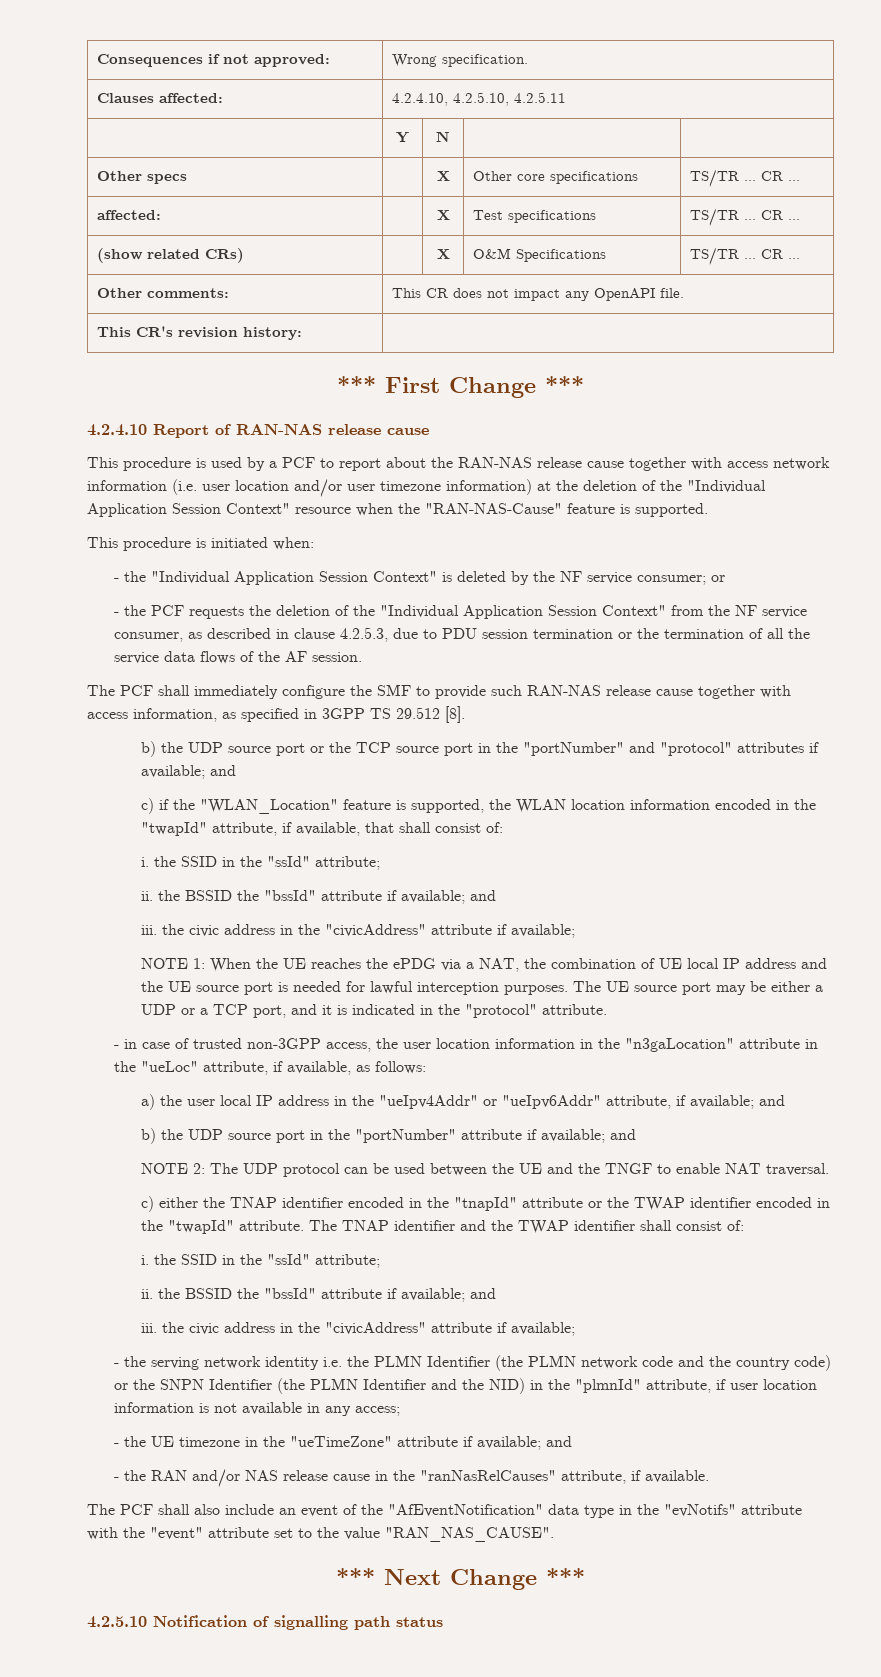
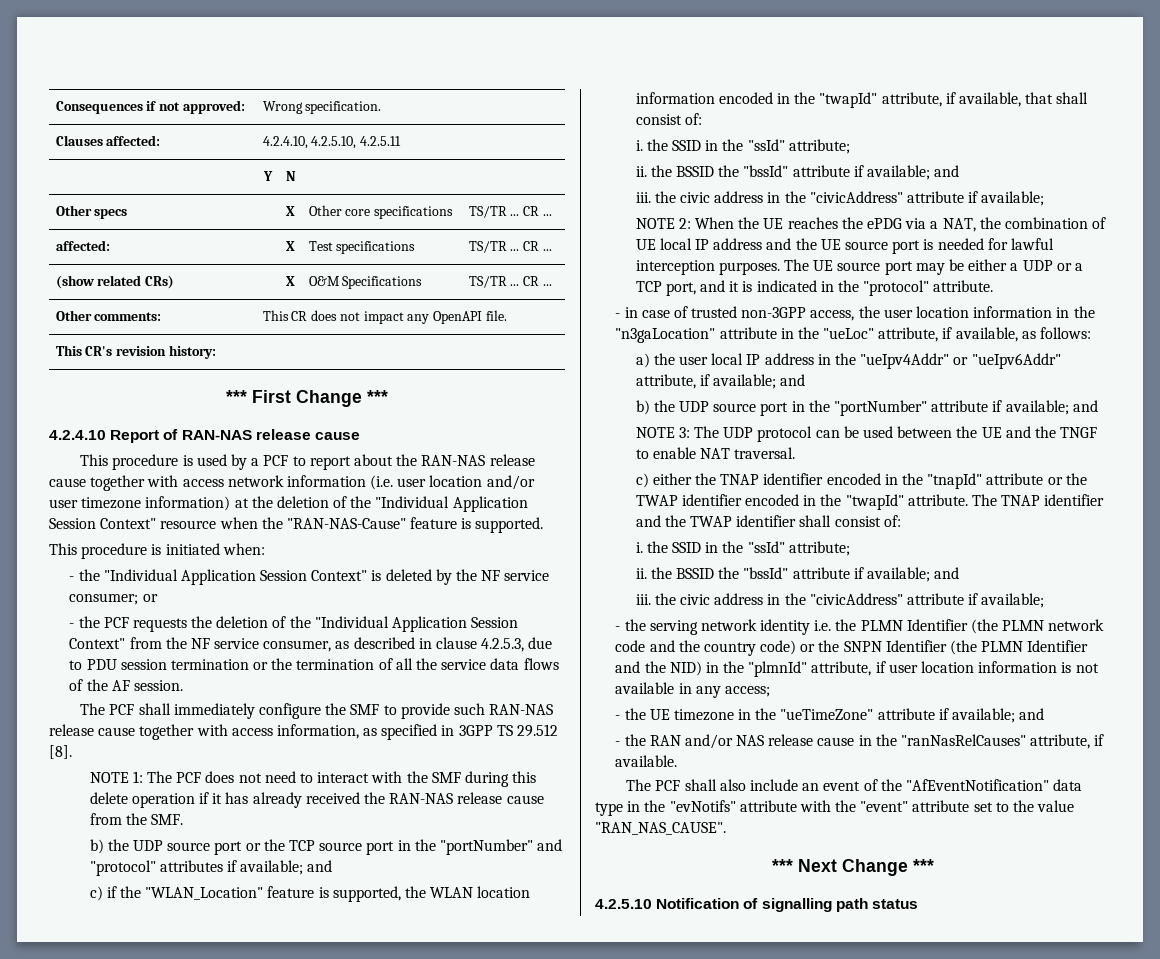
+ NOTE 1: The PCF does not need to interact with the SMF during this delete operation if it has already received the RAN-NAS release cause from the SMF.
- NOTE 1: When the UE reaches the ePDG via a NAT, the combination of UE local IP address and the UE source port is needed for lawful interception purposes.
+ NOTE 2: When the UE reaches the ePDG via a NAT, the combination of UE local IP address and the UE source port is needed for lawful interception purposes.
- NOTE 2: The UDP protocol can be used between the UE and the TNGF to enable NAT traversal.
+ NOTE 3: The UDP protocol can be used between the UE and the TNGF to enable NAT traversal.

